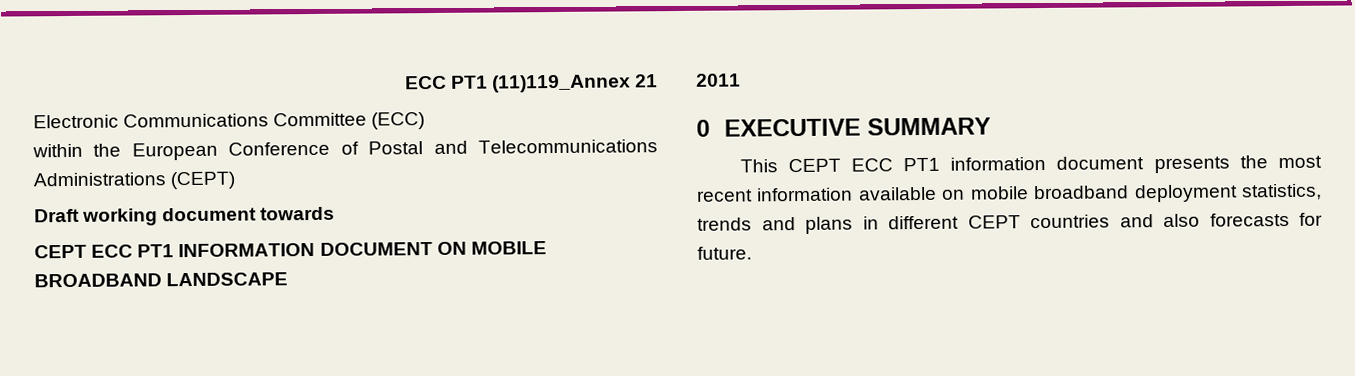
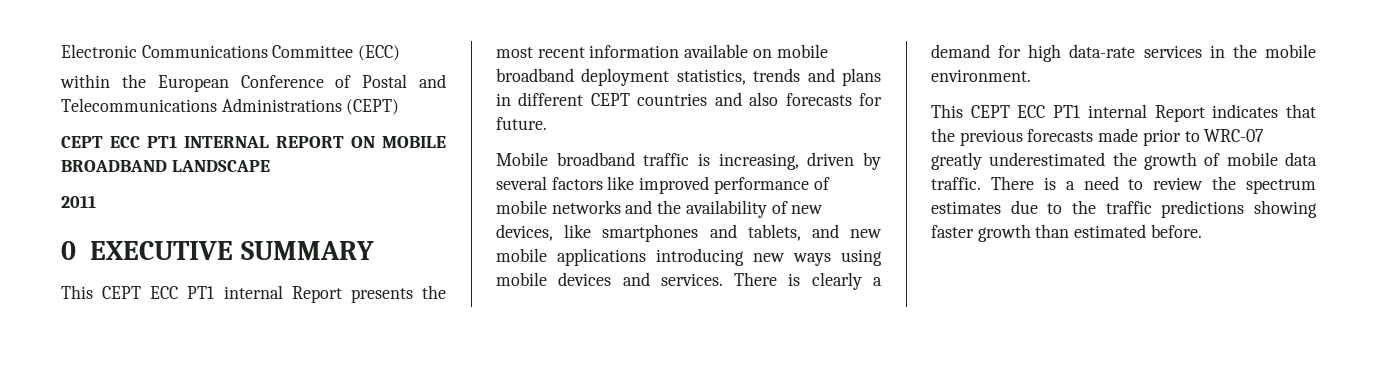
- ECC PT1 (11)119_Annex 21
- Draft working document towards
- CEPT ECC PT1 INFORMATION DOCUMENT ON MOBILE BROADBAND LANDSCAPE
+ CEPT ECC PT1 INTERNAL REPORT ON MOBILE BROADBAND LANDSCAPE
- This CEPT ECC PT1 information document presents the most recent information available on mobile broadband deployment statistics, trends and plans in different CEPT countries and also forecasts for future.
+ This CEPT ECC PT1 internal Report presents the most recent information available on mobile broadband deployment statistics, trends and plans in different CEPT countries and also forecasts for future.
+ Mobile broadband traffic is increasing, driven by several factors like improved performance of mobile networks and the availability of new devices, like smartphones and tablets, and new mobile applications introducing new ways using mobile devices and services. There is clearly a demand for high data-rate services in the mobile environment.
+ This CEPT ECC PT1 internal Report indicates that the previous forecasts made prior to WRC-07 greatly underestimated the growth of mobile data traffic. There is a need to review the spectrum estimates due to the traffic predictions showing faster growth than estimated before.

